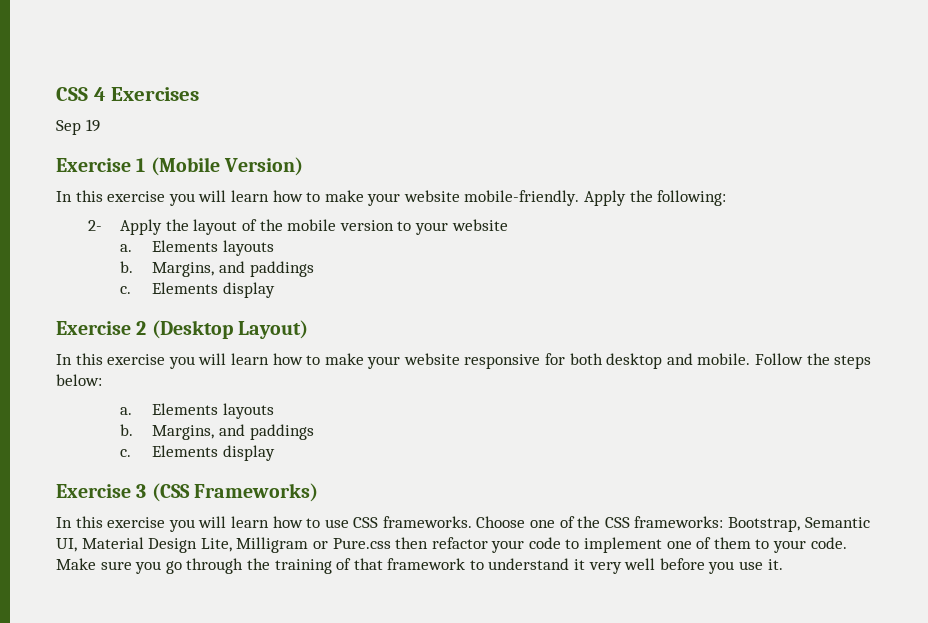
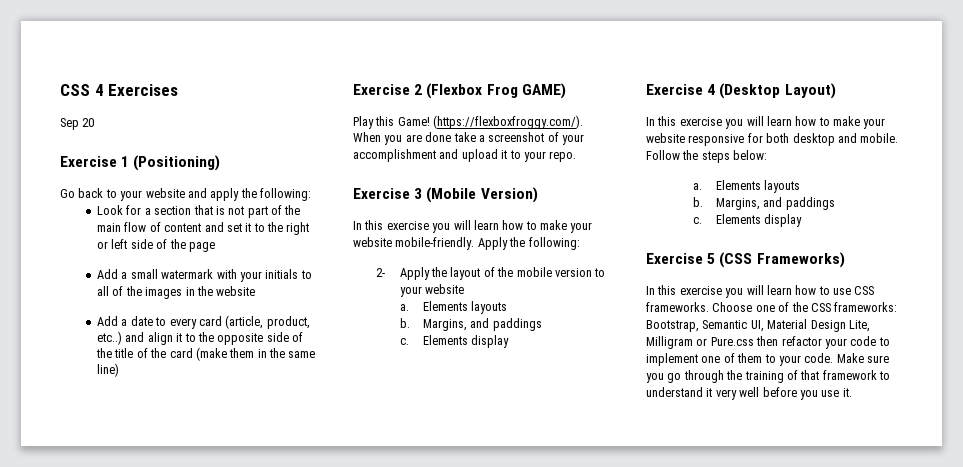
- Sep 19
+ Sep 20
- Exercise 1 (Mobile Version)
+ Exercise 1 (Positioning)
+ Go back to your website and apply the following:
+ Look for a section that is not part of the main flow of content and set it to the right or left side of the page
+ Add a small watermark with your initials to all of the images in the website
+ Add a date to every card (article, product, etc..) and align it to the opposite side of the title of the card (make them in the same line)
+ Exercise 2 (Flexbox Frog GAME)
+ Play this Game! (https://flexboxfroggy.com/). When you are done take a screenshot of your accomplishment and upload it to your repo.
+ Exercise 3 (Mobile Version)
- Exercise 2 (Desktop Layout)
+ Exercise 4 (Desktop Layout)
- Exercise 3 (CSS Frameworks)
+ Exercise 5 (CSS Frameworks)

